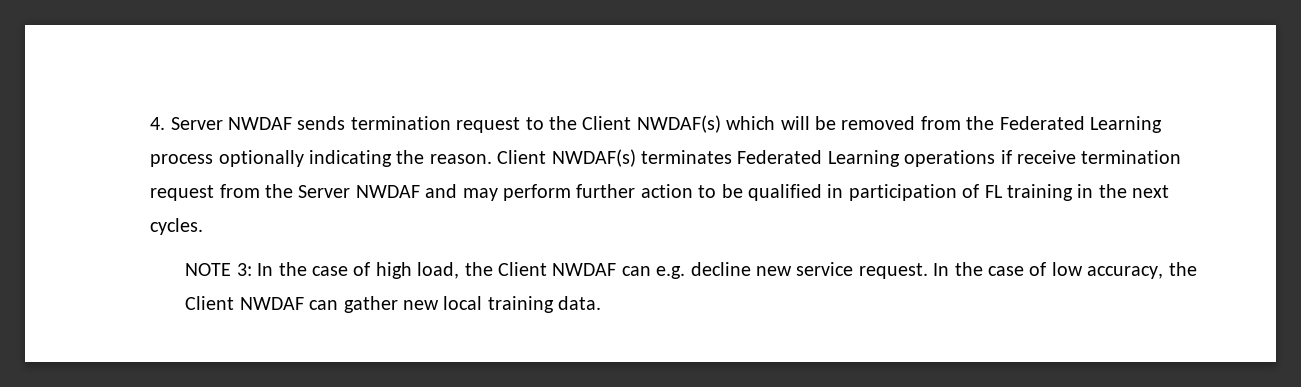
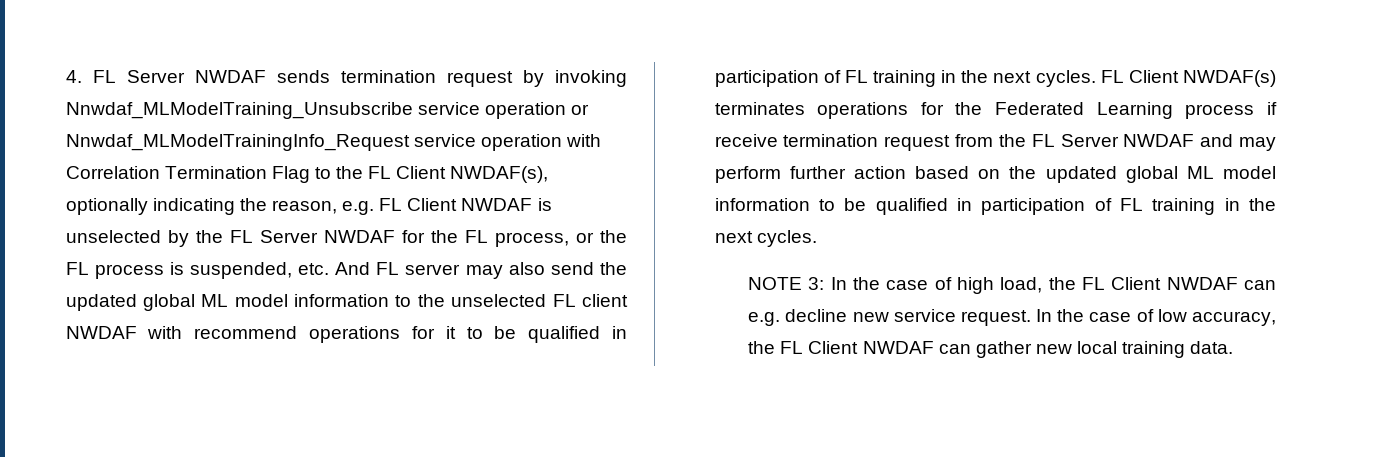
- 4. Server NWDAF sends termination request to the Client NWDAF(s) which will be removed from the Federated Learning process optionally indicating the reason. Client NWDAF(s) terminates Federated Learning operations if receive termination request from the Server NWDAF and may perform further action to be qualified in participation of FL training in the next cycles.
+ 4. FL Server NWDAF sends termination request by invoking Nnwdaf_MLModelTraining_Unsubscribe service operation or Nnwdaf_MLModelTrainingInfo_Request service operation with Correlation Termination Flag to the FL Client NWDAF(s), optionally indicating the reason, e.g. FL Client NWDAF is unselected by the FL Server NWDAF for the FL process, or the FL process is suspended, etc. And FL server may also send the updated global ML model information to the unselected FL client NWDAF with recommend operations for it to be qualified in participation of FL training in the next cycles. FL Client NWDAF(s) terminates operations for the Federated Learning process if receive termination request from the FL Server NWDAF and may perform further action based on the updated global ML model information to be qualified in participation of FL training in the next cycles.
- NOTE 3: In the case of high load, the Client NWDAF can e.g. decline new service request.
+ NOTE 3: In the case of high load, the FL Client NWDAF can e.g. decline new service request.
- In the case of low accuracy, the Client NWDAF can gather new local training data.
+ In the case of low accuracy, the FL Client NWDAF can gather new local training data.

